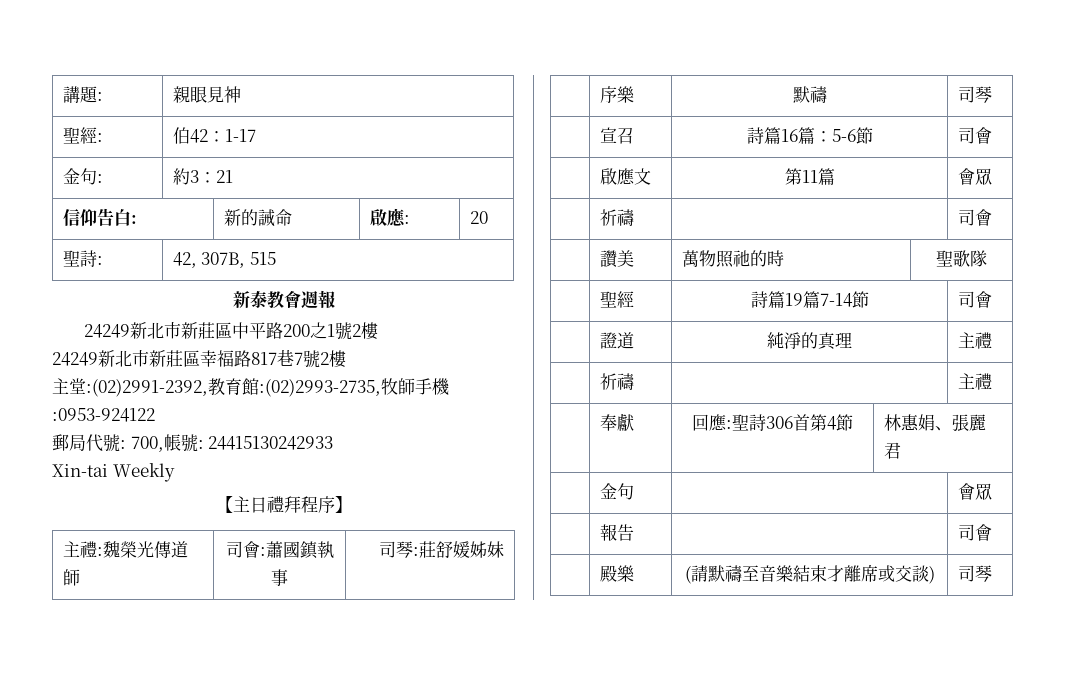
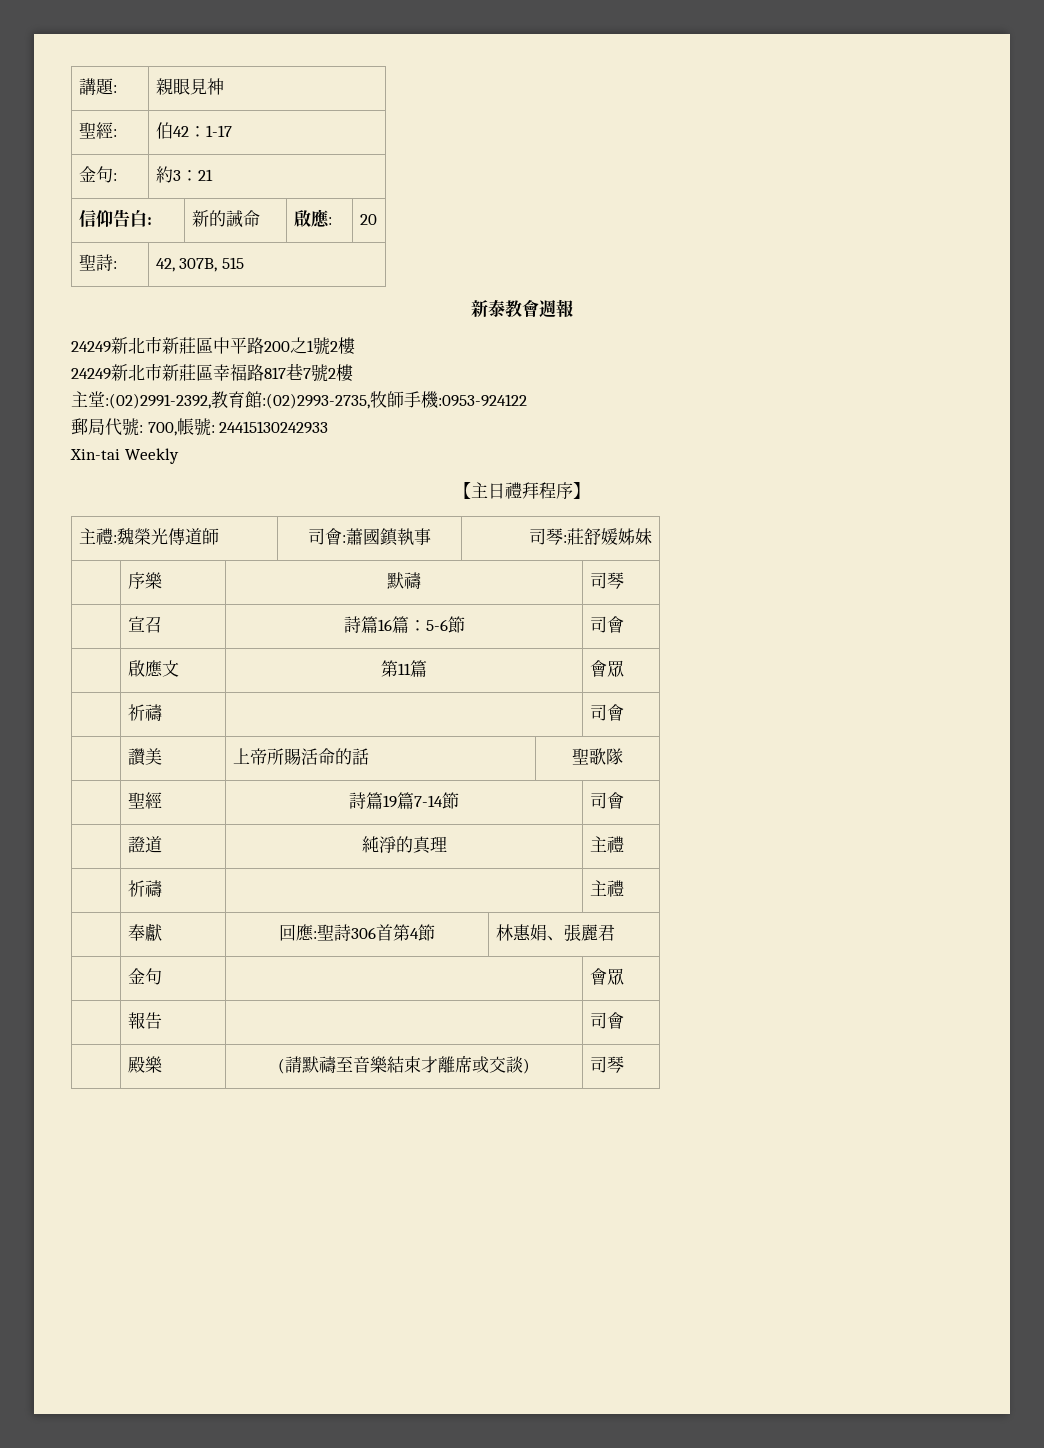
- | 讚美 | 萬物照祂的時 | 聖歌隊
+ | 讚美 | 上帝所賜活命的話 | 聖歌隊

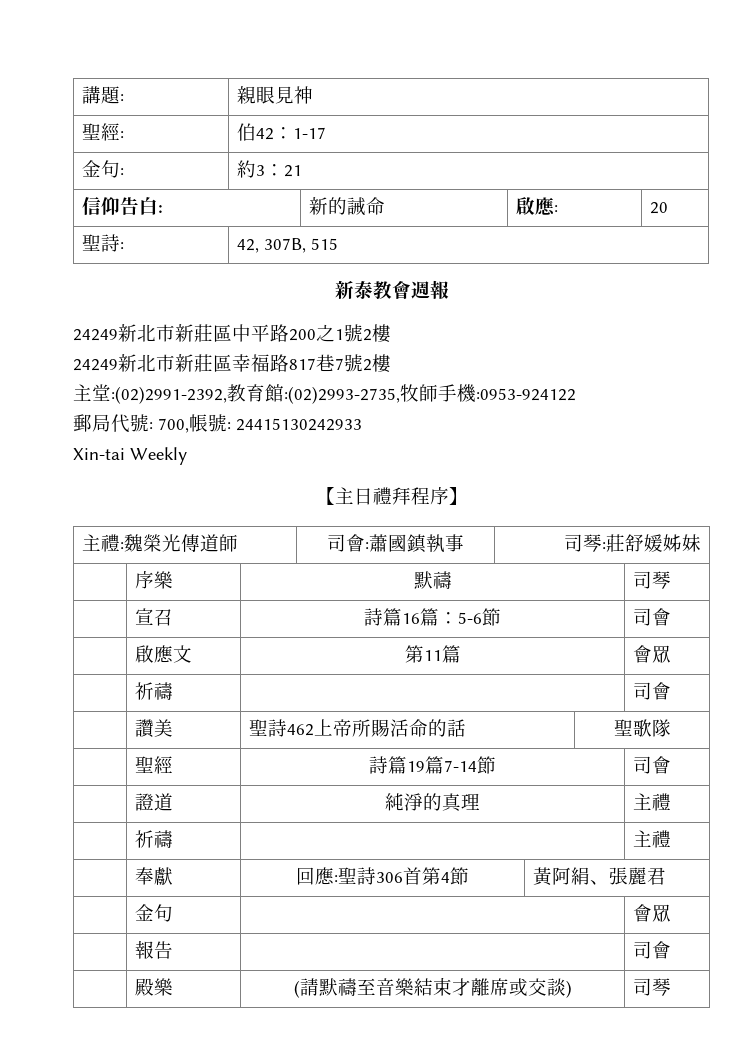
- | 讚美 | 上帝所賜活命的話 | 聖歌隊
+ | 讚美 | 聖詩462上帝所賜活命的話 | 聖歌隊
- | 奉獻 | 回應:聖詩306首第4節 | 林惠娟、張麗君
+ | 奉獻 | 回應:聖詩306首第4節 | 黃阿絹、張麗君

